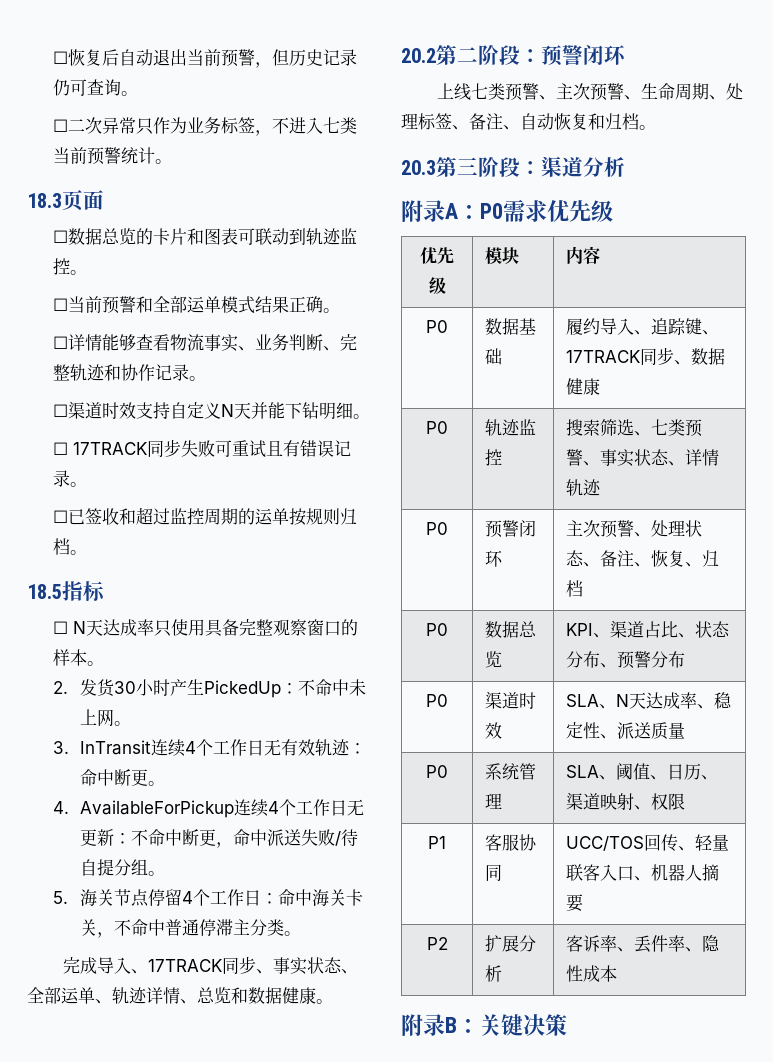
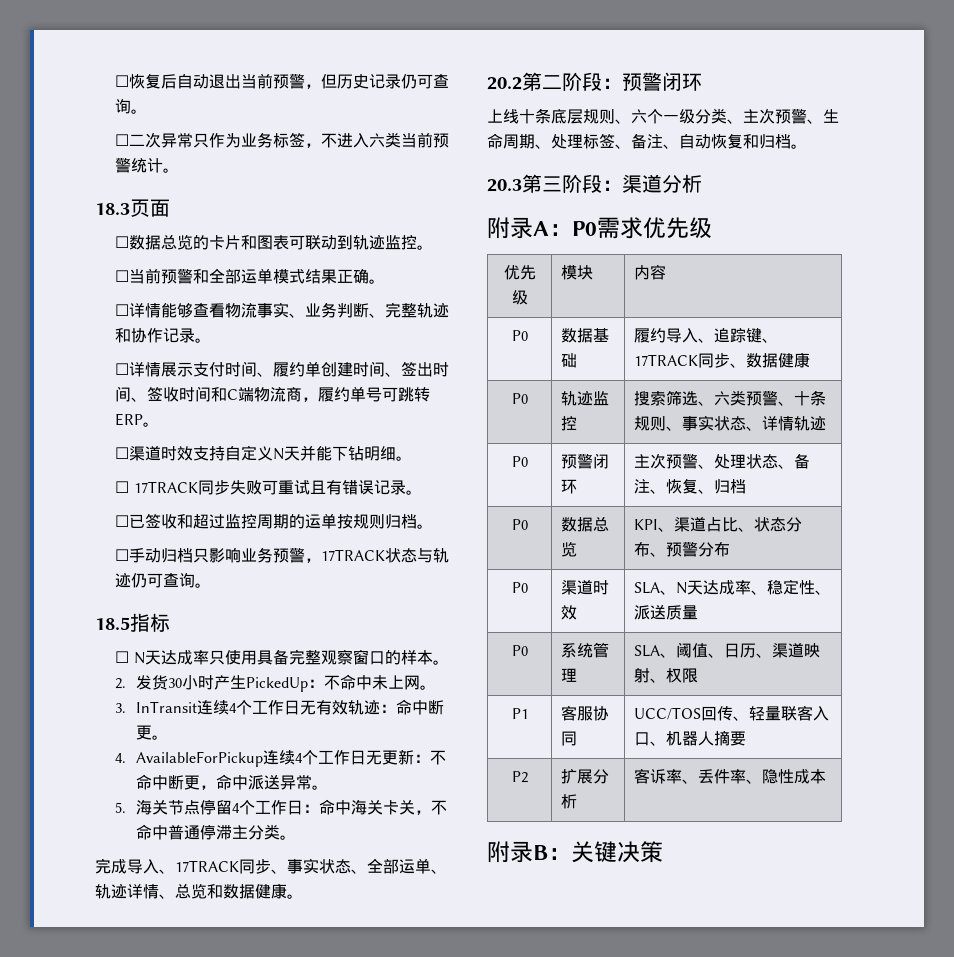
- ☐二次异常只作为业务标签，不进入七类当前预警统计。
+ ☐二次异常只作为业务标签，不进入六类当前预警统计。
+ ☐详情展示支付时间、履约单创建时间、签出时间、签收时间和C端物流商，履约单号可跳转ERP。
+ ☐手动归档只影响业务预警，17TRACK状态与轨迹仍可查询。
- 4. AvailableForPickup连续4个工作日无更新：不命中断更，命中派送失败/待自提分组。
+ 4. AvailableForPickup连续4个工作日无更新：不命中断更，命中派送异常。
- 上线七类预警、主次预警、生命周期、处理标签、备注、自动恢复和归档。
+ 上线十条底层规则、六个一级分类、主次预警、生命周期、处理标签、备注、自动恢复和归档。
- P0 | 轨迹监控 | 搜索筛选、七类预警、事实状态、详情轨迹
+ P0 | 轨迹监控 | 搜索筛选、六类预警、十条规则、事实状态、详情轨迹

